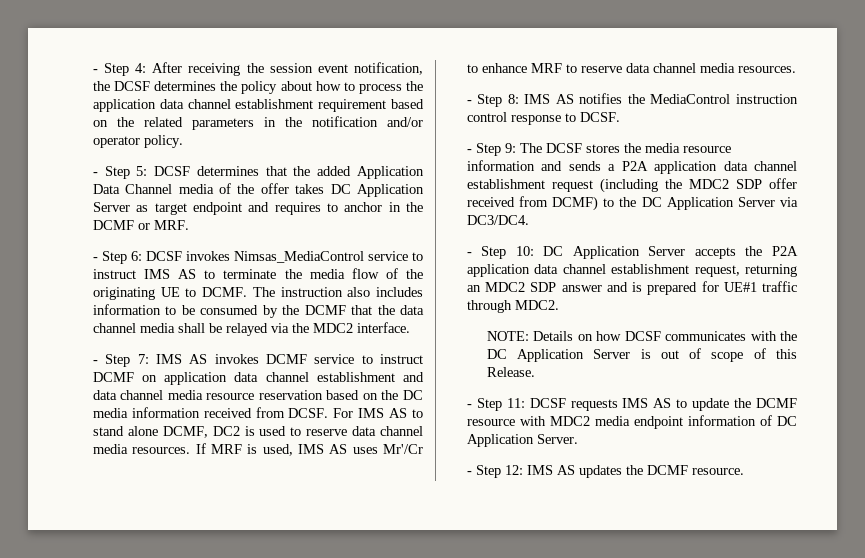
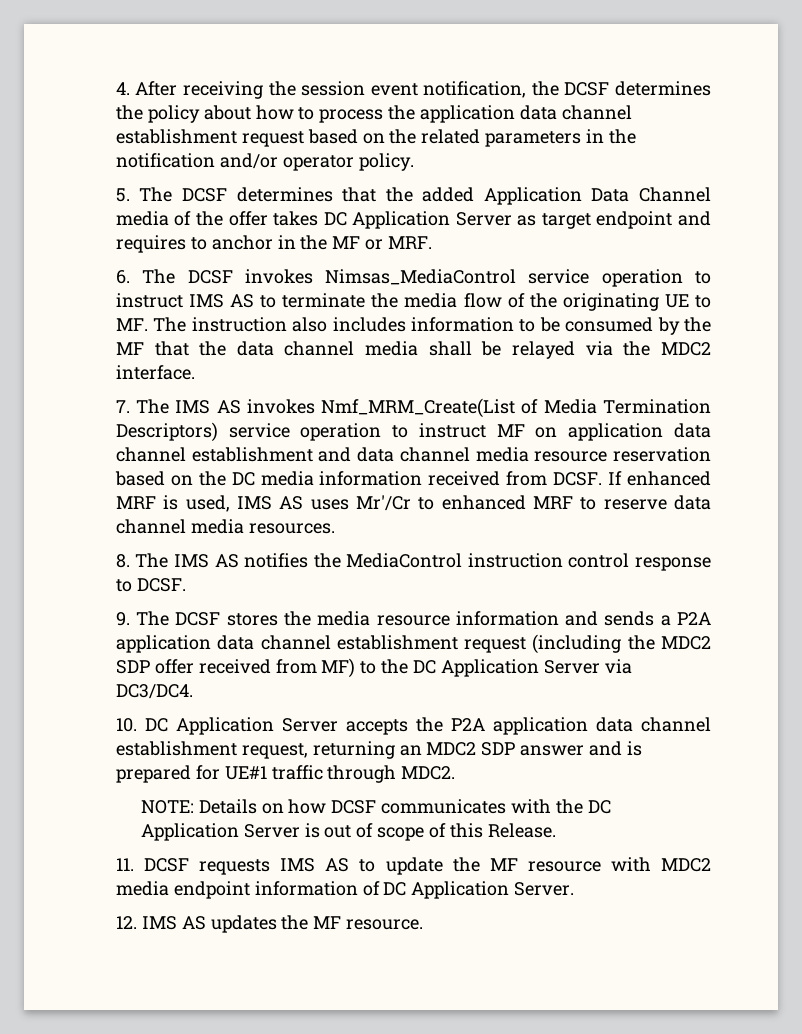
- - Step 4: After receiving the session event notification, the DCSF determines the policy about how to process the application data channel establishment requirement based on the related parameters in the notification and/or operator policy.
+ 4. After receiving the session event notification, the DCSF determines the policy about how to process the application data channel establishment request based on the related parameters in the notification and/or operator policy.
- - Step 5: DCSF determines that the added Application Data Channel media of the offer takes DC Application Server as target endpoint and requires to anchor in the DCMF or MRF.
+ 5. The DCSF determines that the added Application Data Channel media of the offer takes DC Application Server as target endpoint and requires to anchor in the MF or MRF.
- - Step 6: DCSF invokes Nimsas_MediaControl service to instruct IMS AS to terminate the media flow of the originating UE to DCMF. The instruction also includes information to be consumed by the DCMF that the data channel media shall be relayed via the MDC2 interface.
+ 6. The DCSF invokes Nimsas_MediaControl service operation to instruct IMS AS to terminate the media flow of the originating UE to MF. The instruction also includes information to be consumed by the MF that the data channel media shall be relayed via the MDC2 interface.
- - Step 7: IMS AS invokes DCMF service to instruct DCMF on application data channel establishment and data channel media resource reservation based on the DC media information received from DCSF.
+ 7. The IMS AS invokes Nmf_MRM_Create(List of Media Termination Descriptors) service operation to instruct MF on application data channel establishment and data channel media resource reservation based on the DC media information received from DCSF.
- For IMS AS to stand alone DCMF, DC2 is used to reserve data channel media resources. If MRF is used, IMS AS uses Mr'/Cr to enhance MRF to reserve data channel media resources.
+ If enhanced MRF is used, IMS AS uses Mr'/Cr to enhanced MRF to reserve data channel media resources.
- - Step 8: IMS AS notifies the MediaControl instruction control response to DCSF.
+ 8. The IMS AS notifies the MediaControl instruction control response to DCSF.
- - Step 9: The DCSF stores the media resource information and sends a P2A application data channel establishment request (including the MDC2 SDP offer received from DCMF) to the DC Application Server via DC3/DC4.
+ 9. The DCSF stores the media resource information and sends a P2A application data channel establishment request (including the MDC2 SDP offer received from MF) to the DC Application Server via DC3/DC4.
- - Step 10: DC Application Server accepts the P2A application data channel establishment request, returning an MDC2 SDP answer and is prepared for UE#1 traffic through MDC2.
+ 10. DC Application Server accepts the P2A application data channel establishment request, returning an MDC2 SDP answer and is prepared for UE#1 traffic through MDC2.
- - Step 11: DCSF requests IMS AS to update the DCMF resource with MDC2 media endpoint information of DC Application Server.
+ 11. DCSF requests IMS AS to update the MF resource with MDC2 media endpoint information of DC Application Server.
- - Step 12: IMS AS updates the DCMF resource.
+ 12. IMS AS updates the MF resource.

